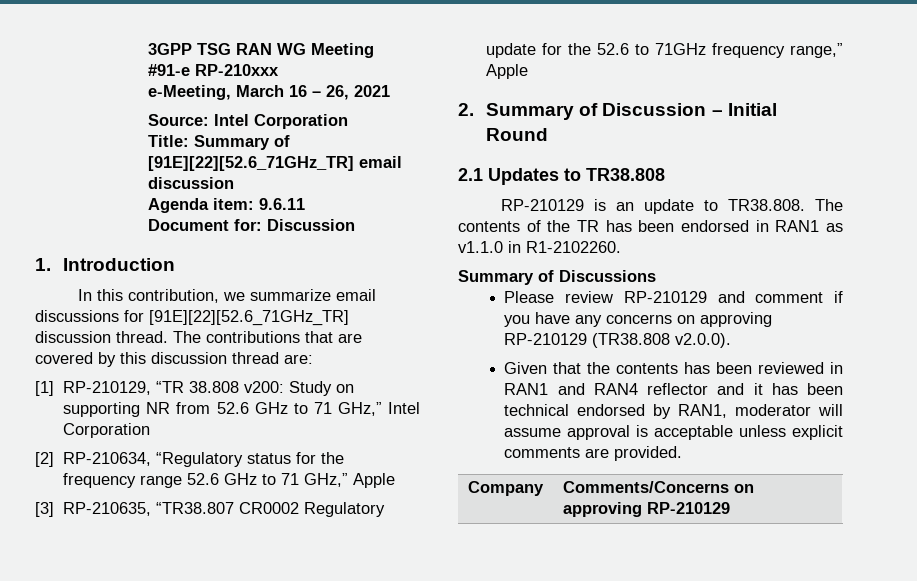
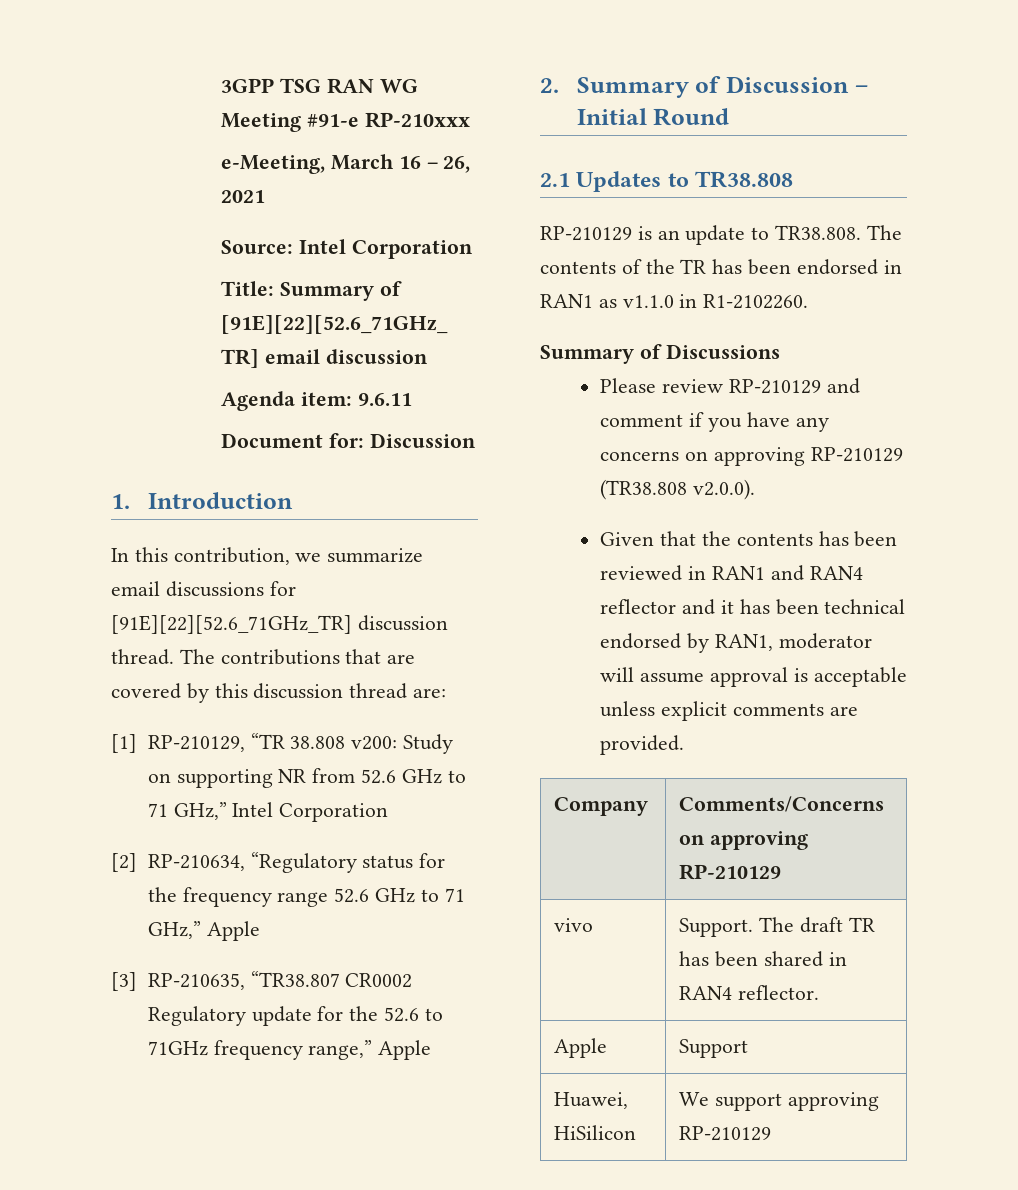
+ vivo | Support. The draft TR has been shared in RAN4 reflector.
+ Apple | Support
+ Huawei, HiSilicon | We support approving RP-210129

